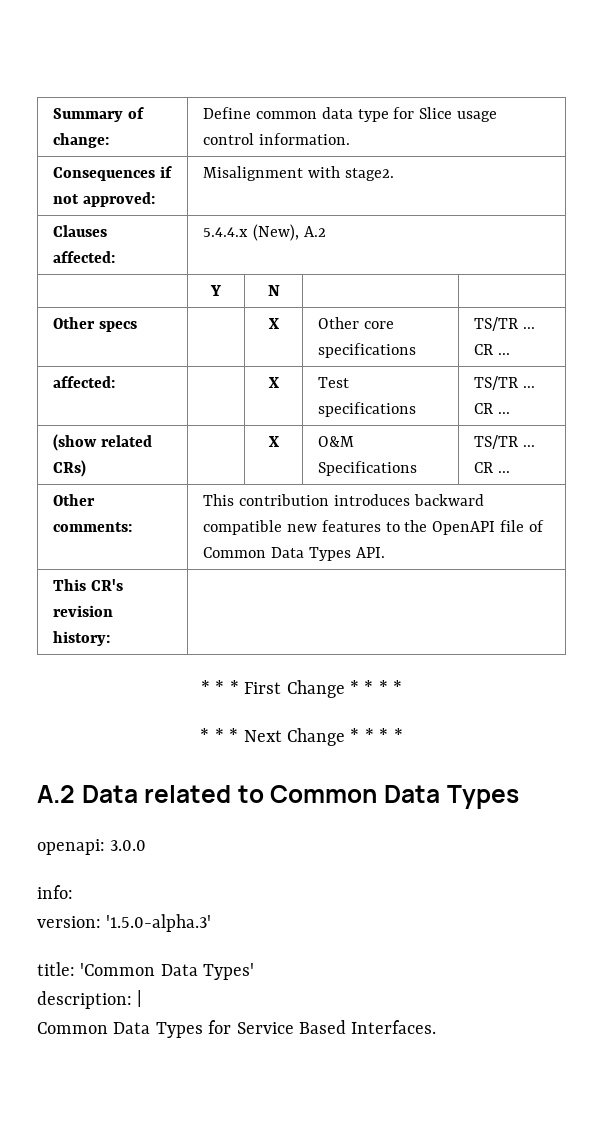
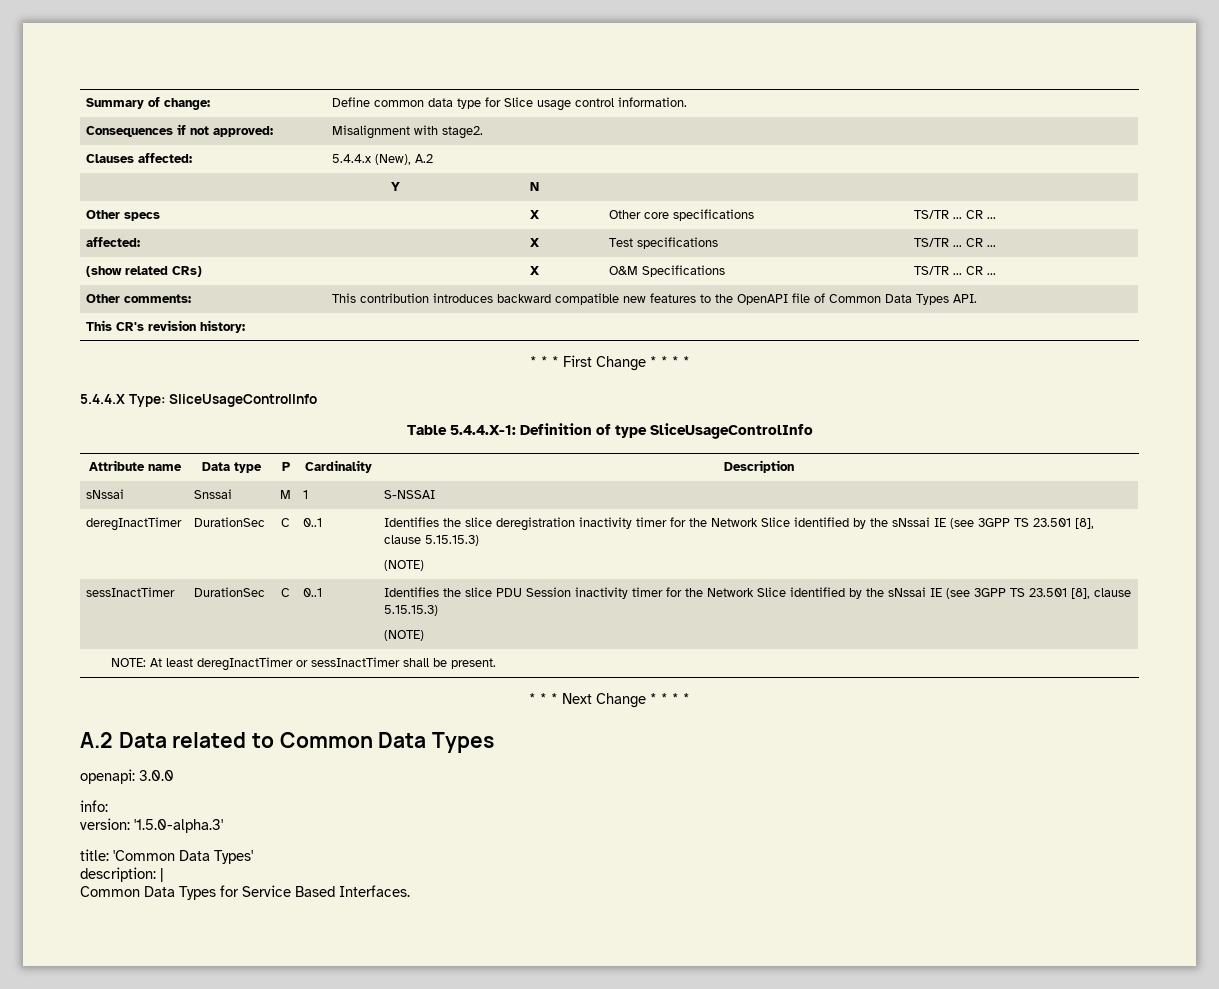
+ 5.4.4.X Type: SliceUsageControlInfo
+ Table 5.4.4.X-1: Definition of type SliceUsageControlInfo
+ Attribute name | Data type | P | Cardinality | Description
+ sNssai | Snssai | M | 1 | S-NSSAI
+ deregInactTimer | DurationSec | C | 0..1 | Identifies the slice deregistration inactivity timer for the Network Slice identified by the sNssai IE (see 3GPP TS 23.501 [8], clause 5.15.15.3)
+ (NOTE)
+ sessInactTimer | DurationSec | C | 0..1 | Identifies the slice PDU Session inactivity timer for the Network Slice identified by the sNssai IE (see 3GPP TS 23.501 [8], clause 5.15.15.3)
+ (NOTE)
+ NOTE: At least deregInactTimer or sessInactTimer shall be present.

